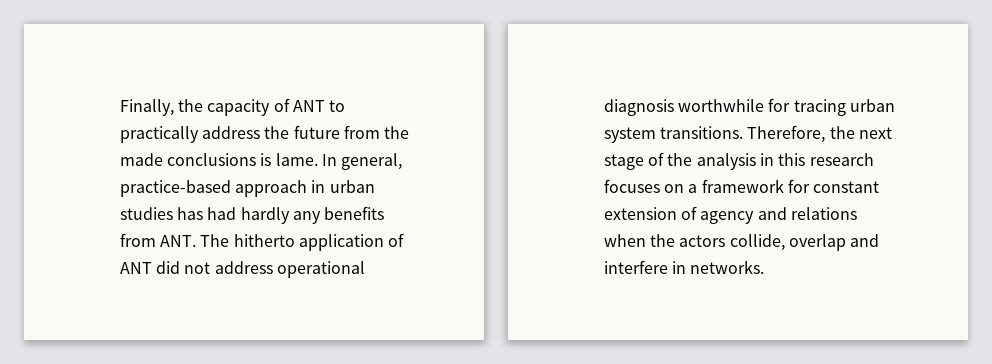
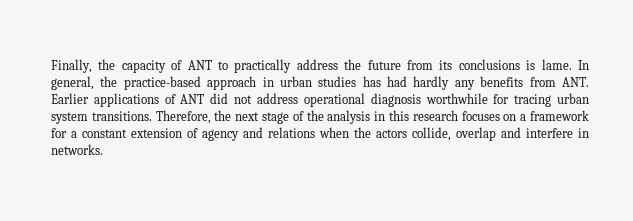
- Finally, the capacity of ANT to practically address the future from the made conclusions is lame.
+ Finally, the capacity of ANT to practically address the future from its conclusions is lame.
- In general, practice-based approach in urban studies has had hardly any benefits from ANT. The hitherto application of ANT did not address operational diagnosis worthwhile for tracing urban system transitions.
+ In general, the practice-based approach in urban studies has had hardly any benefits from ANT. Earlier applications of ANT did not address operational diagnosis worthwhile for tracing urban system transitions.
- Therefore, the next stage of the analysis in this research focuses on a framework for constant extension of agency and relations when the actors collide, overlap and interfere in networks.
+ Therefore, the next stage of the analysis in this research focuses on a framework for a constant extension of agency and relations when the actors collide, overlap and interfere in networks.

